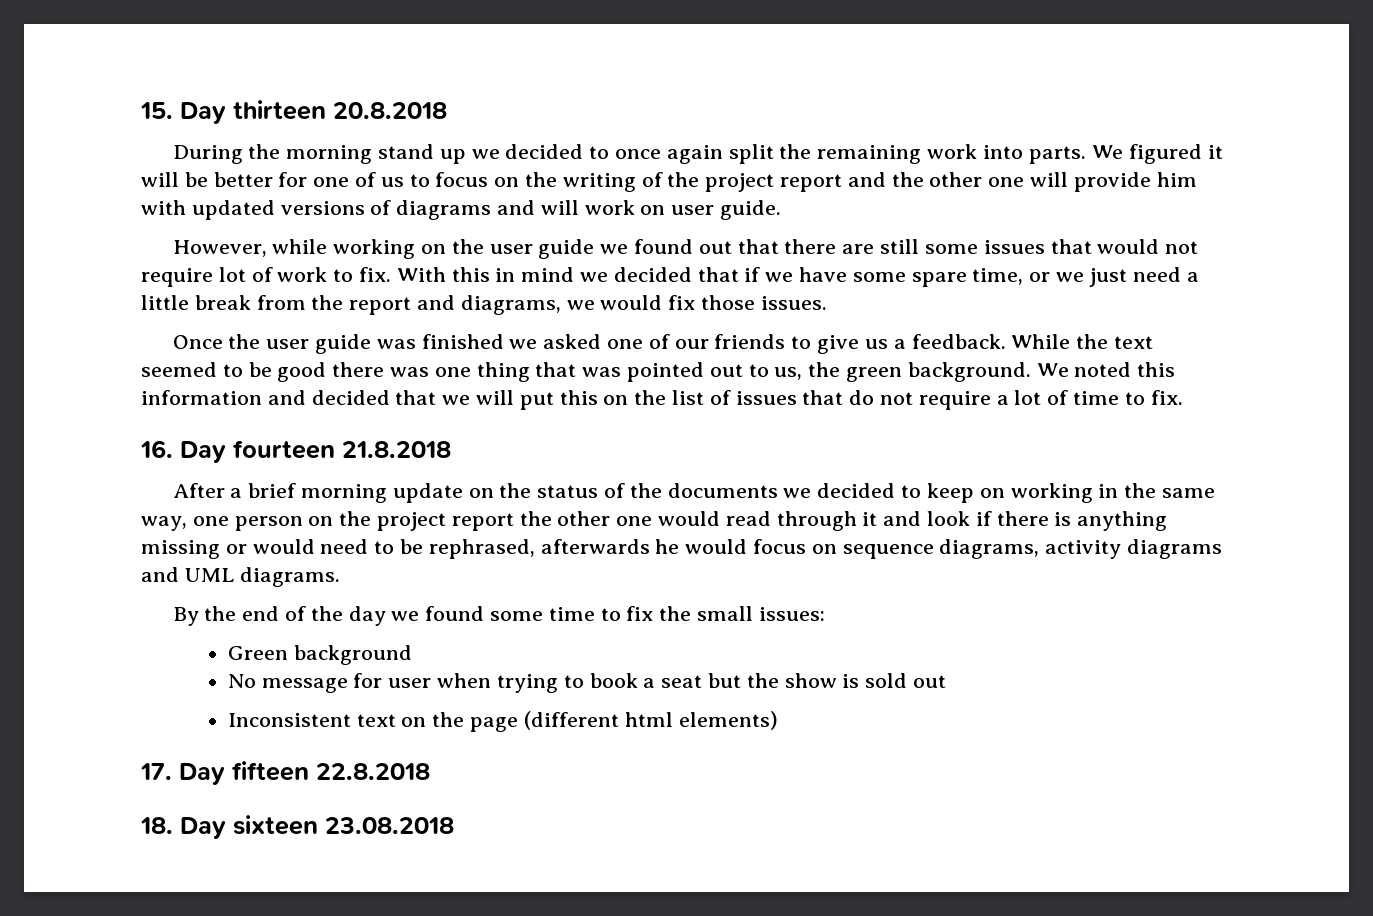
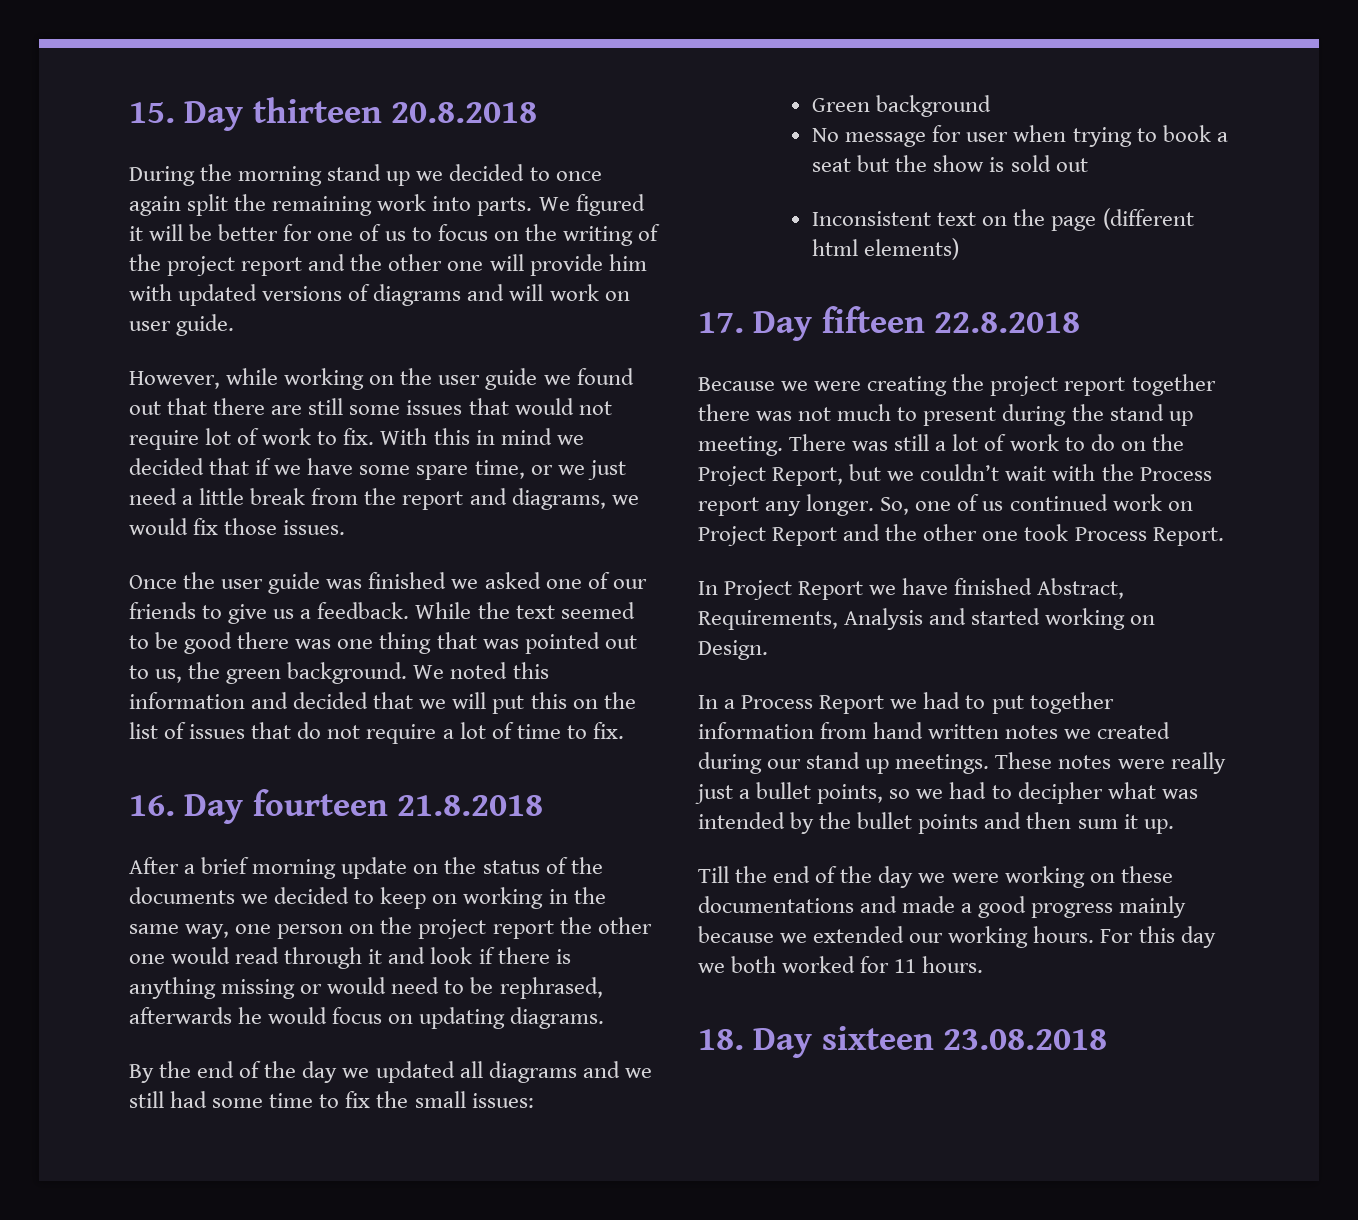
- After a brief morning update on the status of the documents we decided to keep on working in the same way, one person on the project report the other one would read through it and look if there is anything missing or would need to be rephrased, afterwards he would focus on sequence diagrams, activity diagrams and UML diagrams.
+ After a brief morning update on the status of the documents we decided to keep on working in the same way, one person on the project report the other one would read through it and look if there is anything missing or would need to be rephrased, afterwards he would focus on updating diagrams.
- By the end of the day we found some time to fix the small issues:
+ By the end of the day we updated all diagrams and we still had some time to fix the small issues:
+ Because we were creating the project report together there was not much to present during the stand up meeting. There was still a lot of work to do on the Project Report, but we couldn’t wait with the Process report any longer. So, one of us continued work on Project Report and the other one took Process Report.
+ In Project Report we have finished Abstract, Requirements, Analysis and started working on Design.
+ In a Process Report we had to put together information from hand written notes we created during our stand up meetings. These notes were really just a bullet points, so we had to decipher what was intended by the bullet points and then sum it up.
+ Till the end of the day we were working on these documentations and made a good progress mainly because we extended our working hours. For this day we both worked for 11 hours.

